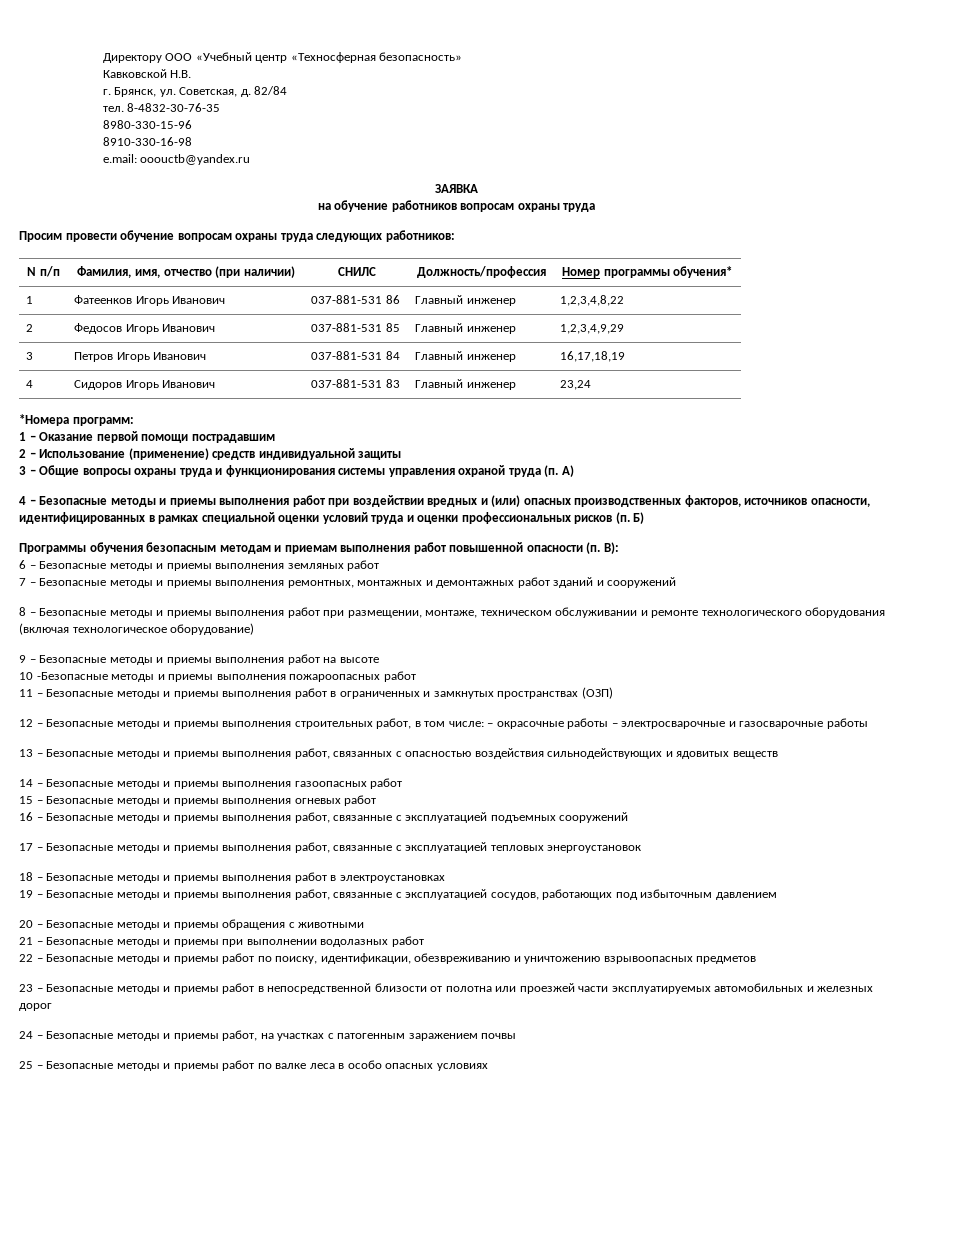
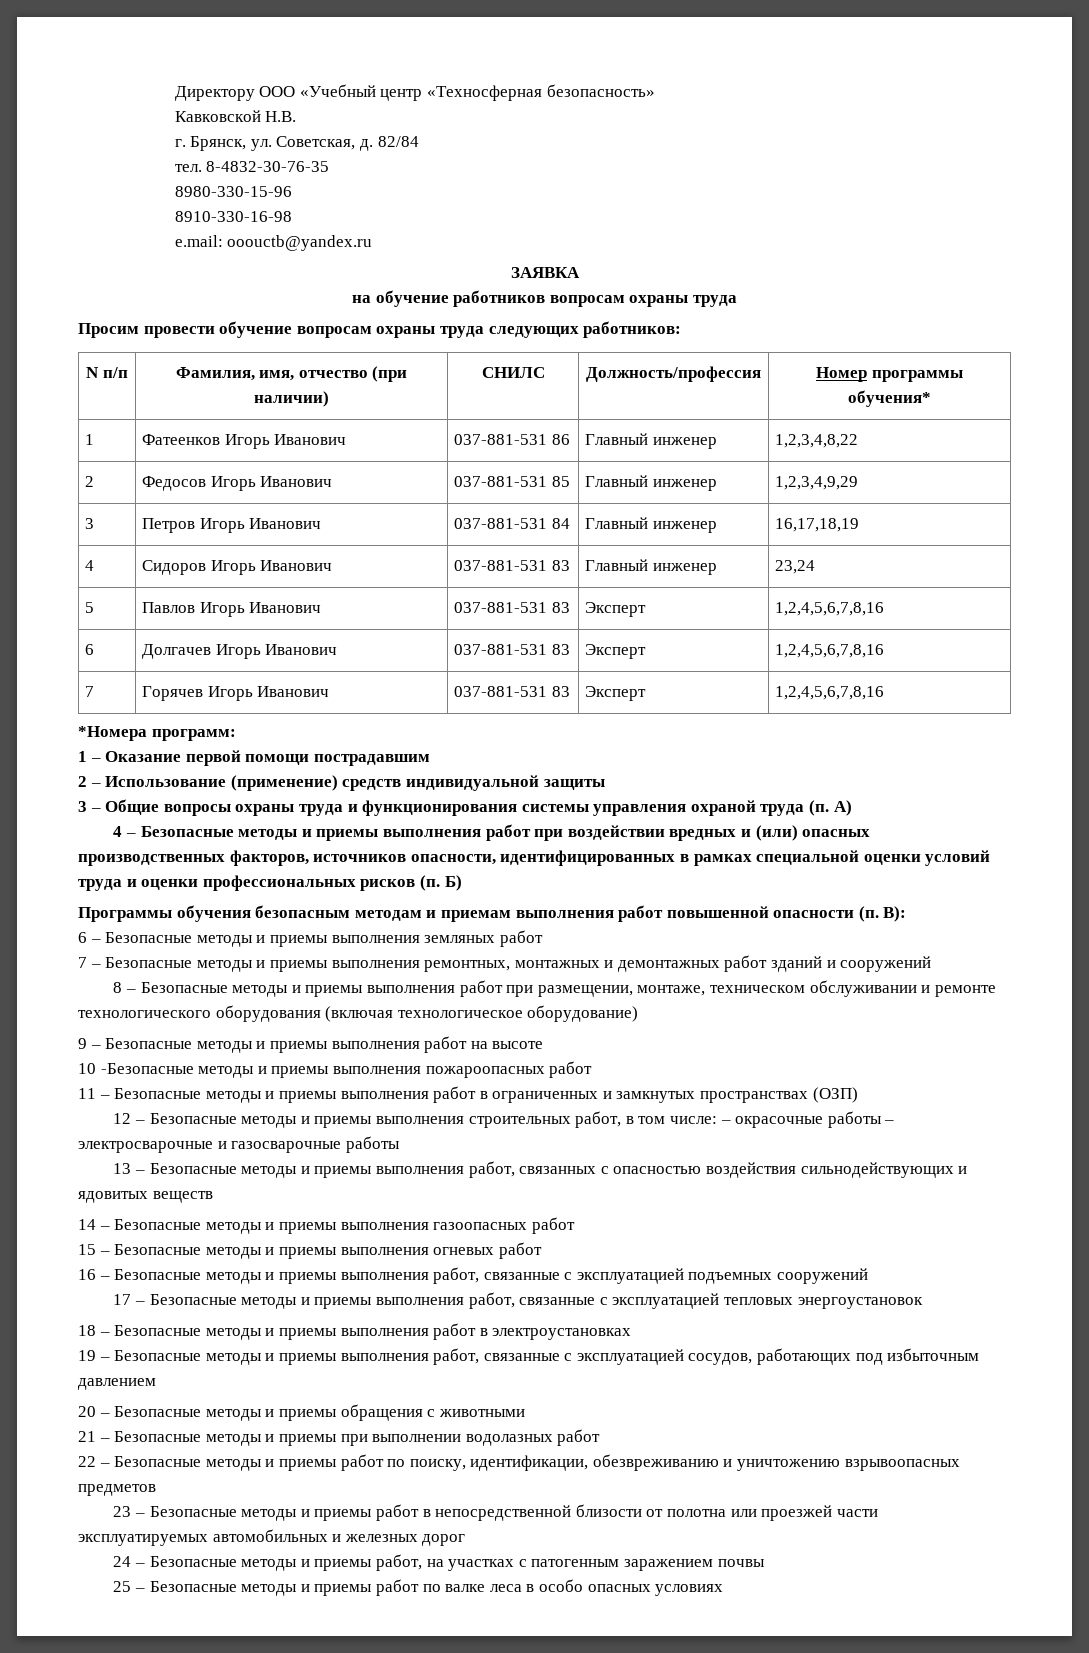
+ 5 | Павлов Игорь Иванович | 037-881-531 83 | Эксперт | 1,2,4,5,6,7,8,16
+ 6 | Долгачев Игорь Иванович | 037-881-531 83 | Эксперт | 1,2,4,5,6,7,8,16
+ 7 | Горячев Игорь Иванович | 037-881-531 83 | Эксперт | 1,2,4,5,6,7,8,16

